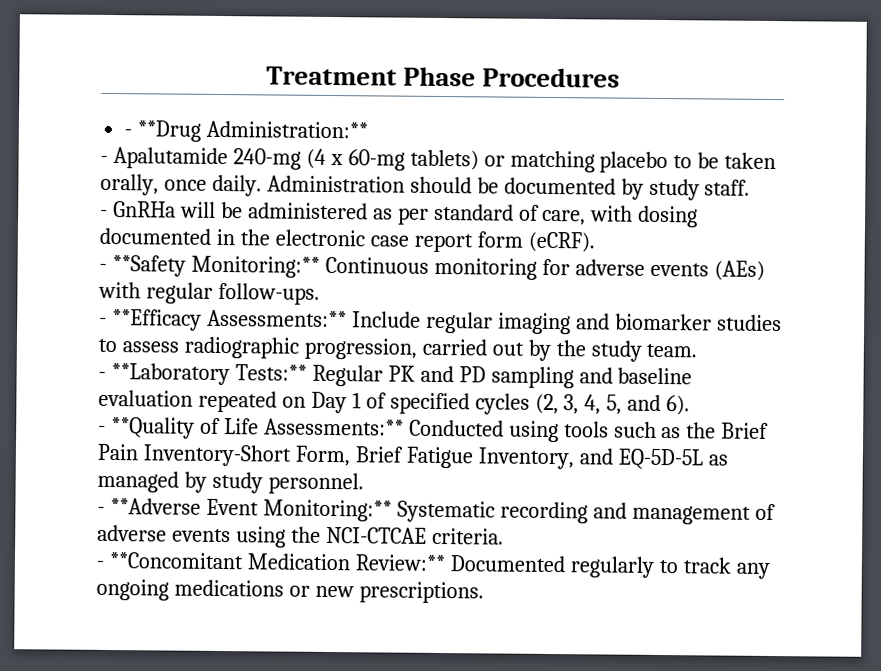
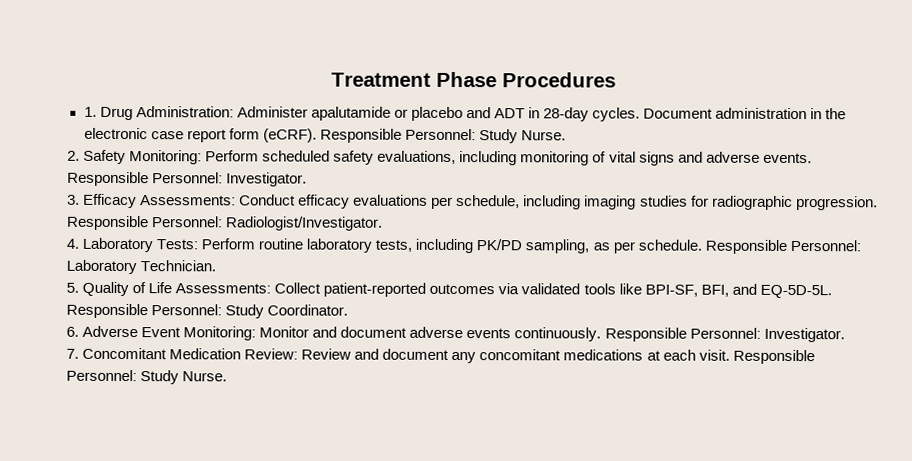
- - **Drug Administration:**
- - Apalutamide 240-mg (4 x 60-mg tablets) or matching placebo to be taken orally, once daily. Administration should be documented by study staff.
- - GnRHa will be administered as per standard of care, with dosing documented in the electronic case report form (eCRF).
- - **Safety Monitoring:** Continuous monitoring for adverse events (AEs) with regular follow-ups.
- - **Efficacy Assessments:** Include regular imaging and biomarker studies to assess radiographic progression, carried out by the study team.
- - **Laboratory Tests:** Regular PK and PD sampling and baseline evaluation repeated on Day 1 of specified cycles (2, 3, 4, 5, and 6).
- - **Quality of Life Assessments:** Conducted using tools such as the Brief Pain Inventory-Short Form, Brief Fatigue Inventory, and EQ-5D-5L as managed by study personnel.
- - **Adverse Event Monitoring:** Systematic recording and management of adverse events using the NCI-CTCAE criteria.
- - **Concomitant Medication Review:** Documented regularly to track any ongoing medications or new prescriptions.
+ 1. Drug Administration: Administer apalutamide or placebo and ADT in 28-day cycles. Document administration in the electronic case report form (eCRF). Responsible Personnel: Study Nurse.
+ 2. Safety Monitoring: Perform scheduled safety evaluations, including monitoring of vital signs and adverse events. Responsible Personnel: Investigator.
+ 3. Efficacy Assessments: Conduct efficacy evaluations per schedule, including imaging studies for radiographic progression. Responsible Personnel: Radiologist/Investigator.
+ 4. Laboratory Tests: Perform routine laboratory tests, including PK/PD sampling, as per schedule. Responsible Personnel: Laboratory Technician.
+ 5. Quality of Life Assessments: Collect patient-reported outcomes via validated tools like BPI-SF, BFI, and EQ-5D-5L. Responsible Personnel: Study Coordinator.
+ 6. Adverse Event Monitoring: Monitor and document adverse events continuously. Responsible Personnel: Investigator.
+ 7. Concomitant Medication Review: Review and document any concomitant medications at each visit. Responsible Personnel: Study Nurse.

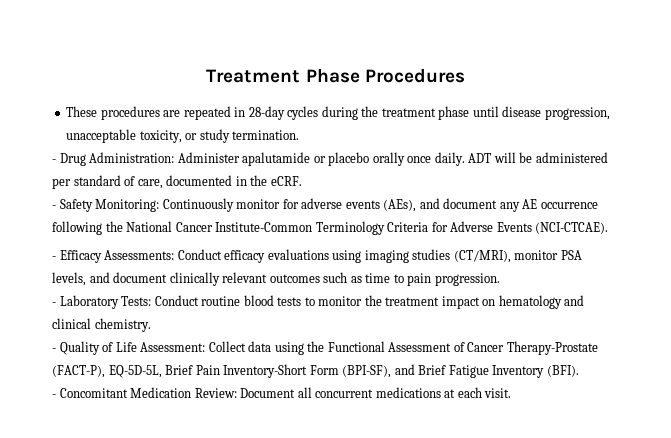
- 1. Drug Administration: Administer apalutamide or placebo and ADT in 28-day cycles. Document administration in the electronic case report form (eCRF). Responsible Personnel: Study Nurse.
- 2. Safety Monitoring: Perform scheduled safety evaluations, including monitoring of vital signs and adverse events. Responsible Personnel: Investigator.
- 3. Efficacy Assessments: Conduct efficacy evaluations per schedule, including imaging studies for radiographic progression. Responsible Personnel: Radiologist/Investigator.
- 4. Laboratory Tests: Perform routine laboratory tests, including PK/PD sampling, as per schedule. Responsible Personnel: Laboratory Technician.
- 5. Quality of Life Assessments: Collect patient-reported outcomes via validated tools like BPI-SF, BFI, and EQ-5D-5L. Responsible Personnel: Study Coordinator.
- 6. Adverse Event Monitoring: Monitor and document adverse events continuously. Responsible Personnel: Investigator.
- 7. Concomitant Medication Review: Review and document any concomitant medications at each visit. Responsible Personnel: Study Nurse.
+ These procedures are repeated in 28-day cycles during the treatment phase until disease progression, unacceptable toxicity, or study termination.
+ - Drug Administration: Administer apalutamide or placebo orally once daily. ADT will be administered per standard of care, documented in the eCRF.
+ - Safety Monitoring: Continuously monitor for adverse events (AEs), and document any AE occurrence following the National Cancer Institute-Common Terminology Criteria for Adverse Events (NCI-CTCAE).
+ - Efficacy Assessments: Conduct efficacy evaluations using imaging studies (CT/MRI), monitor PSA levels, and document clinically relevant outcomes such as time to pain progression.
+ - Laboratory Tests: Conduct routine blood tests to monitor the treatment impact on hematology and clinical chemistry.
+ - Quality of Life Assessment: Collect data using the Functional Assessment of Cancer Therapy-Prostate (FACT-P), EQ-5D-5L, Brief Pain Inventory-Short Form (BPI-SF), and Brief Fatigue Inventory (BFI).
+ - Concomitant Medication Review: Document all concurrent medications at each visit.

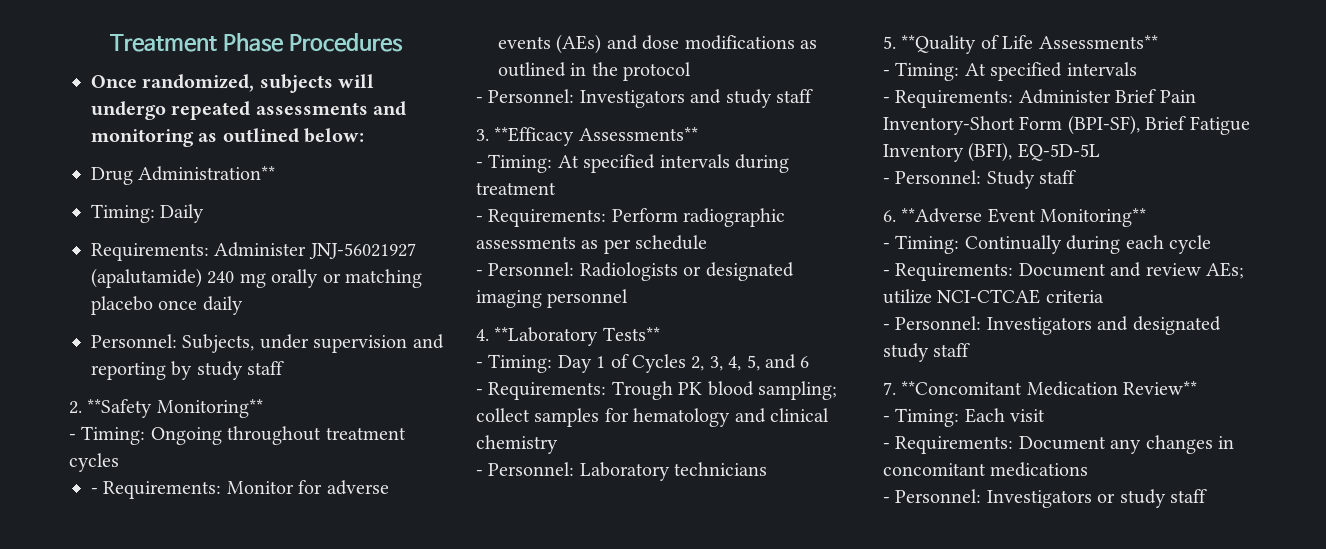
- These procedures are repeated in 28-day cycles during the treatment phase until disease progression, unacceptable toxicity, or study termination.
- - Drug Administration: Administer apalutamide or placebo orally once daily. ADT will be administered per standard of care, documented in the eCRF.
- - Safety Monitoring: Continuously monitor for adverse events (AEs), and document any AE occurrence following the National Cancer Institute-Common Terminology Criteria for Adverse Events (NCI-CTCAE).
- - Efficacy Assessments: Conduct efficacy evaluations using imaging studies (CT/MRI), monitor PSA levels, and document clinically relevant outcomes such as time to pain progression.
- - Laboratory Tests: Conduct routine blood tests to monitor the treatment impact on hematology and clinical chemistry.
- - Quality of Life Assessment: Collect data using the Functional Assessment of Cancer Therapy-Prostate (FACT-P), EQ-5D-5L, Brief Pain Inventory-Short Form (BPI-SF), and Brief Fatigue Inventory (BFI).
- - Concomitant Medication Review: Document all concurrent medications at each visit.
+ Once randomized, subjects will undergo repeated assessments and monitoring as outlined below:
+ Drug Administration**
+ Timing: Daily
+ Requirements: Administer JNJ-56021927 (apalutamide) 240 mg orally or matching placebo once daily
+ Personnel: Subjects, under supervision and reporting by study staff
+ 2. **Safety Monitoring**
+ - Timing: Ongoing throughout treatment cycles
+ - Requirements: Monitor for adverse events (AEs) and dose modifications as outlined in the protocol
+ - Personnel: Investigators and study staff
+ 3. **Efficacy Assessments**
+ - Timing: At specified intervals during treatment
+ - Requirements: Perform radiographic assessments as per schedule
+ - Personnel: Radiologists or designated imaging personnel
+ 4. **Laboratory Tests**
+ - Timing: Day 1 of Cycles 2, 3, 4, 5, and 6
+ - Requirements: Trough PK blood sampling; collect samples for hematology and clinical chemistry
+ - Personnel: Laboratory technicians
+ 5. **Quality of Life Assessments**
+ - Timing: At specified intervals
+ - Requirements: Administer Brief Pain Inventory-Short Form (BPI-SF), Brief Fatigue Inventory (BFI), EQ-5D-5L
+ - Personnel: Study staff
+ 6. **Adverse Event Monitoring**
+ - Timing: Continually during each cycle
+ - Requirements: Document and review AEs; utilize NCI-CTCAE criteria
+ - Personnel: Investigators and designated study staff
+ 7. **Concomitant Medication Review**
+ - Timing: Each visit
+ - Requirements: Document any changes in concomitant medications
+ - Personnel: Investigators or study staff

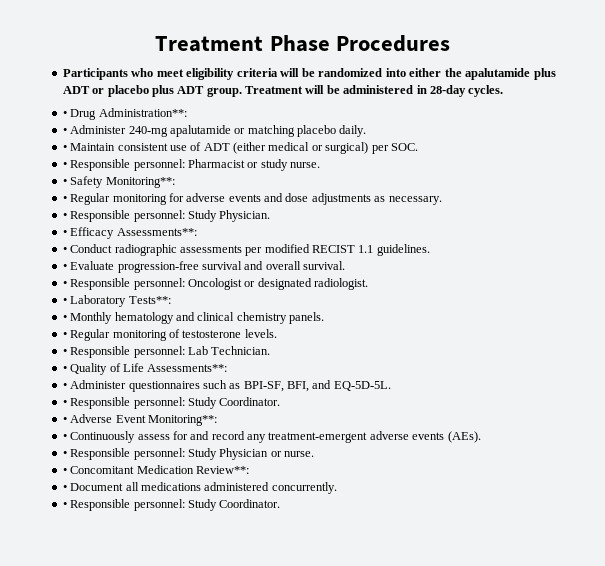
- Once randomized, subjects will undergo repeated assessments and monitoring as outlined below:
- Drug Administration**
- Timing: Daily
- Requirements: Administer JNJ-56021927 (apalutamide) 240 mg orally or matching placebo once daily
- Personnel: Subjects, under supervision and reporting by study staff
- 2. **Safety Monitoring**
- - Timing: Ongoing throughout treatment cycles
- - Requirements: Monitor for adverse events (AEs) and dose modifications as outlined in the protocol
- - Personnel: Investigators and study staff
- 3. **Efficacy Assessments**
- - Timing: At specified intervals during treatment
- - Requirements: Perform radiographic assessments as per schedule
- - Personnel: Radiologists or designated imaging personnel
- 4. **Laboratory Tests**
- - Timing: Day 1 of Cycles 2, 3, 4, 5, and 6
- - Requirements: Trough PK blood sampling; collect samples for hematology and clinical chemistry
- - Personnel: Laboratory technicians
- 5. **Quality of Life Assessments**
- - Timing: At specified intervals
- - Requirements: Administer Brief Pain Inventory-Short Form (BPI-SF), Brief Fatigue Inventory (BFI), EQ-5D-5L
- - Personnel: Study staff
- 6. **Adverse Event Monitoring**
- - Timing: Continually during each cycle
- - Requirements: Document and review AEs; utilize NCI-CTCAE criteria
- - Personnel: Investigators and designated study staff
- 7. **Concomitant Medication Review**
- - Timing: Each visit
- - Requirements: Document any changes in concomitant medications
- - Personnel: Investigators or study staff
+ Participants who meet eligibility criteria will be randomized into either the apalutamide plus ADT or placebo plus ADT group. Treatment will be administered in 28-day cycles.
+ • Drug Administration**:
+ • Administer 240-mg apalutamide or matching placebo daily.
+ • Maintain consistent use of ADT (either medical or surgical) per SOC.
+ • Responsible personnel: Pharmacist or study nurse.
+ • Safety Monitoring**:
+ • Regular monitoring for adverse events and dose adjustments as necessary.
+ • Responsible personnel: Study Physician.
+ • Efficacy Assessments**:
+ • Conduct radiographic assessments per modified RECIST 1.1 guidelines.
+ • Evaluate progression-free survival and overall survival.
+ • Responsible personnel: Oncologist or designated radiologist.
+ • Laboratory Tests**:
+ • Monthly hematology and clinical chemistry panels.
+ • Regular monitoring of testosterone levels.
+ • Responsible personnel: Lab Technician.
+ • Quality of Life Assessments**:
+ • Administer questionnaires such as BPI-SF, BFI, and EQ-5D-5L.
+ • Responsible personnel: Study Coordinator.
+ • Adverse Event Monitoring**:
+ • Continuously assess for and record any treatment-emergent adverse events (AEs).
+ • Responsible personnel: Study Physician or nurse.
+ • Concomitant Medication Review**:
+ • Document all medications administered concurrently.
+ • Responsible personnel: Study Coordinator.

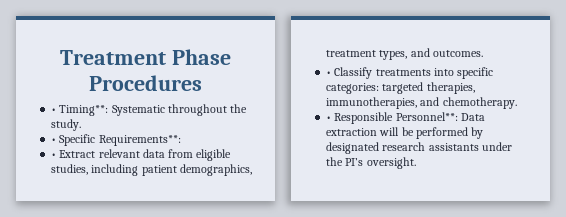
- Participants who meet eligibility criteria will be randomized into either the apalutamide plus ADT or placebo plus ADT group. Treatment will be administered in 28-day cycles.
- • Drug Administration**:
- • Administer 240-mg apalutamide or matching placebo daily.
- • Maintain consistent use of ADT (either medical or surgical) per SOC.
- • Responsible personnel: Pharmacist or study nurse.
- • Safety Monitoring**:
- • Regular monitoring for adverse events and dose adjustments as necessary.
- • Responsible personnel: Study Physician.
- • Efficacy Assessments**:
- • Conduct radiographic assessments per modified RECIST 1.1 guidelines.
- • Evaluate progression-free survival and overall survival.
- • Responsible personnel: Oncologist or designated radiologist.
- • Laboratory Tests**:
- • Monthly hematology and clinical chemistry panels.
- • Regular monitoring of testosterone levels.
- • Responsible personnel: Lab Technician.
- • Quality of Life Assessments**:
- • Administer questionnaires such as BPI-SF, BFI, and EQ-5D-5L.
- • Responsible personnel: Study Coordinator.
- • Adverse Event Monitoring**:
- • Continuously assess for and record any treatment-emergent adverse events (AEs).
- • Responsible personnel: Study Physician or nurse.
- • Concomitant Medication Review**:
- • Document all medications administered concurrently.
- • Responsible personnel: Study Coordinator.
+ • Timing**: Systematic throughout the study.
+ • Specific Requirements**:
+ • Extract relevant data from eligible studies, including patient demographics, treatment types, and outcomes.
+ • Classify treatments into specific categories: targeted therapies, immunotherapies, and chemotherapy.
+ • Responsible Personnel**: Data extraction will be performed by designated research assistants under the PI’s oversight.

